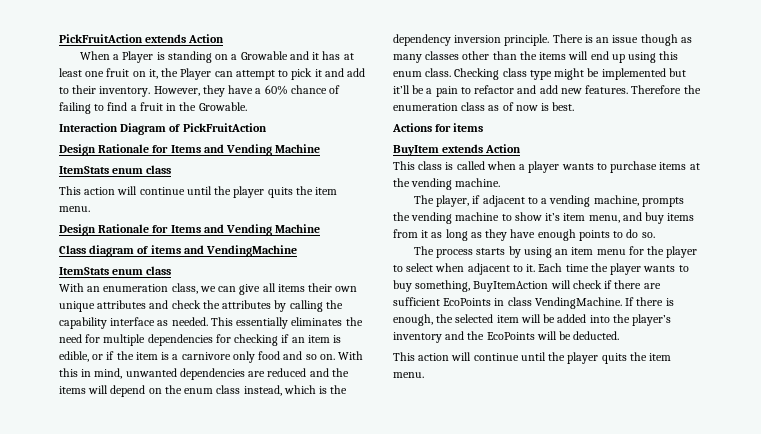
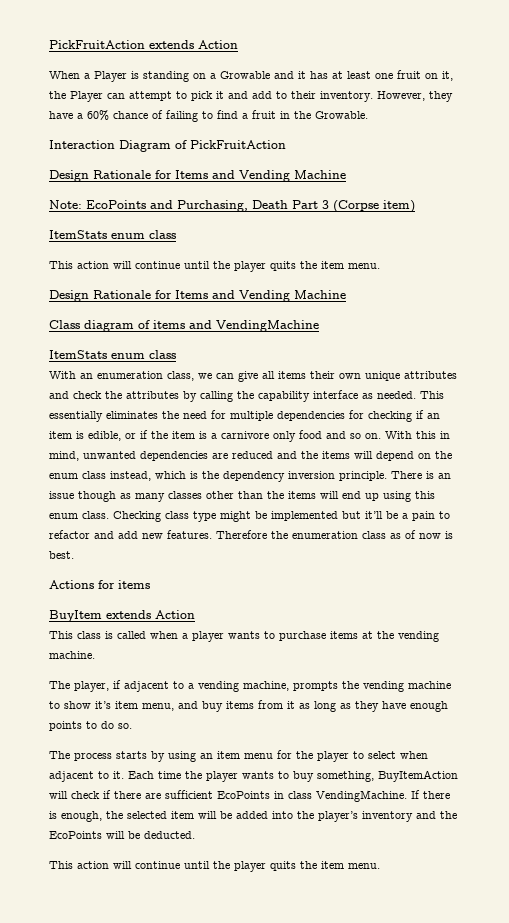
+ Note: EcoPoints and Purchasing, Death Part 3 (Corpse item)

